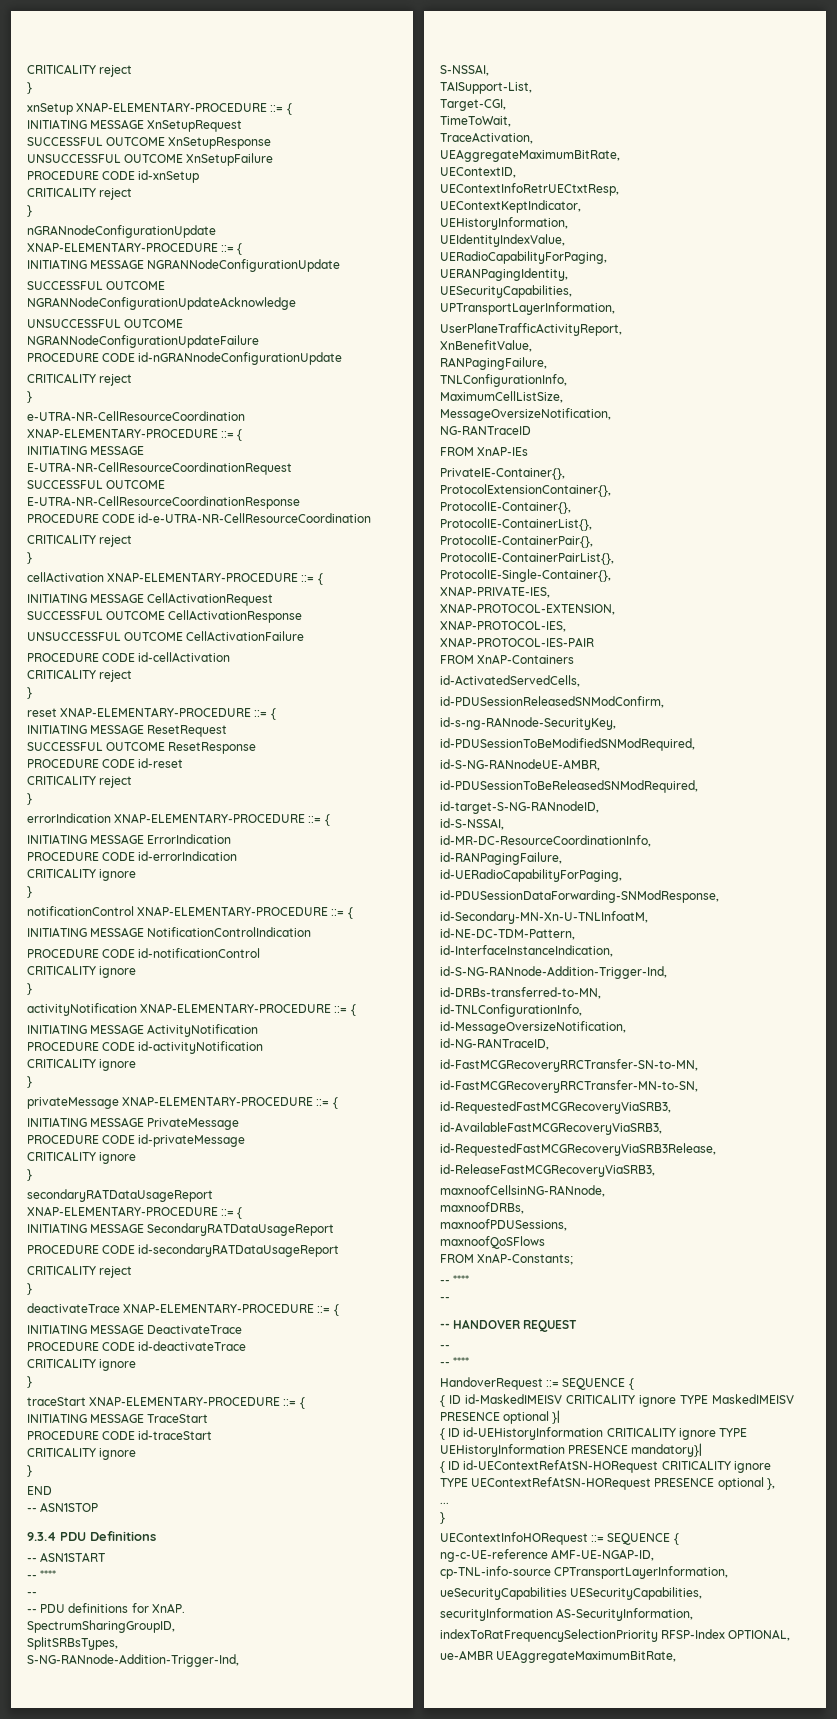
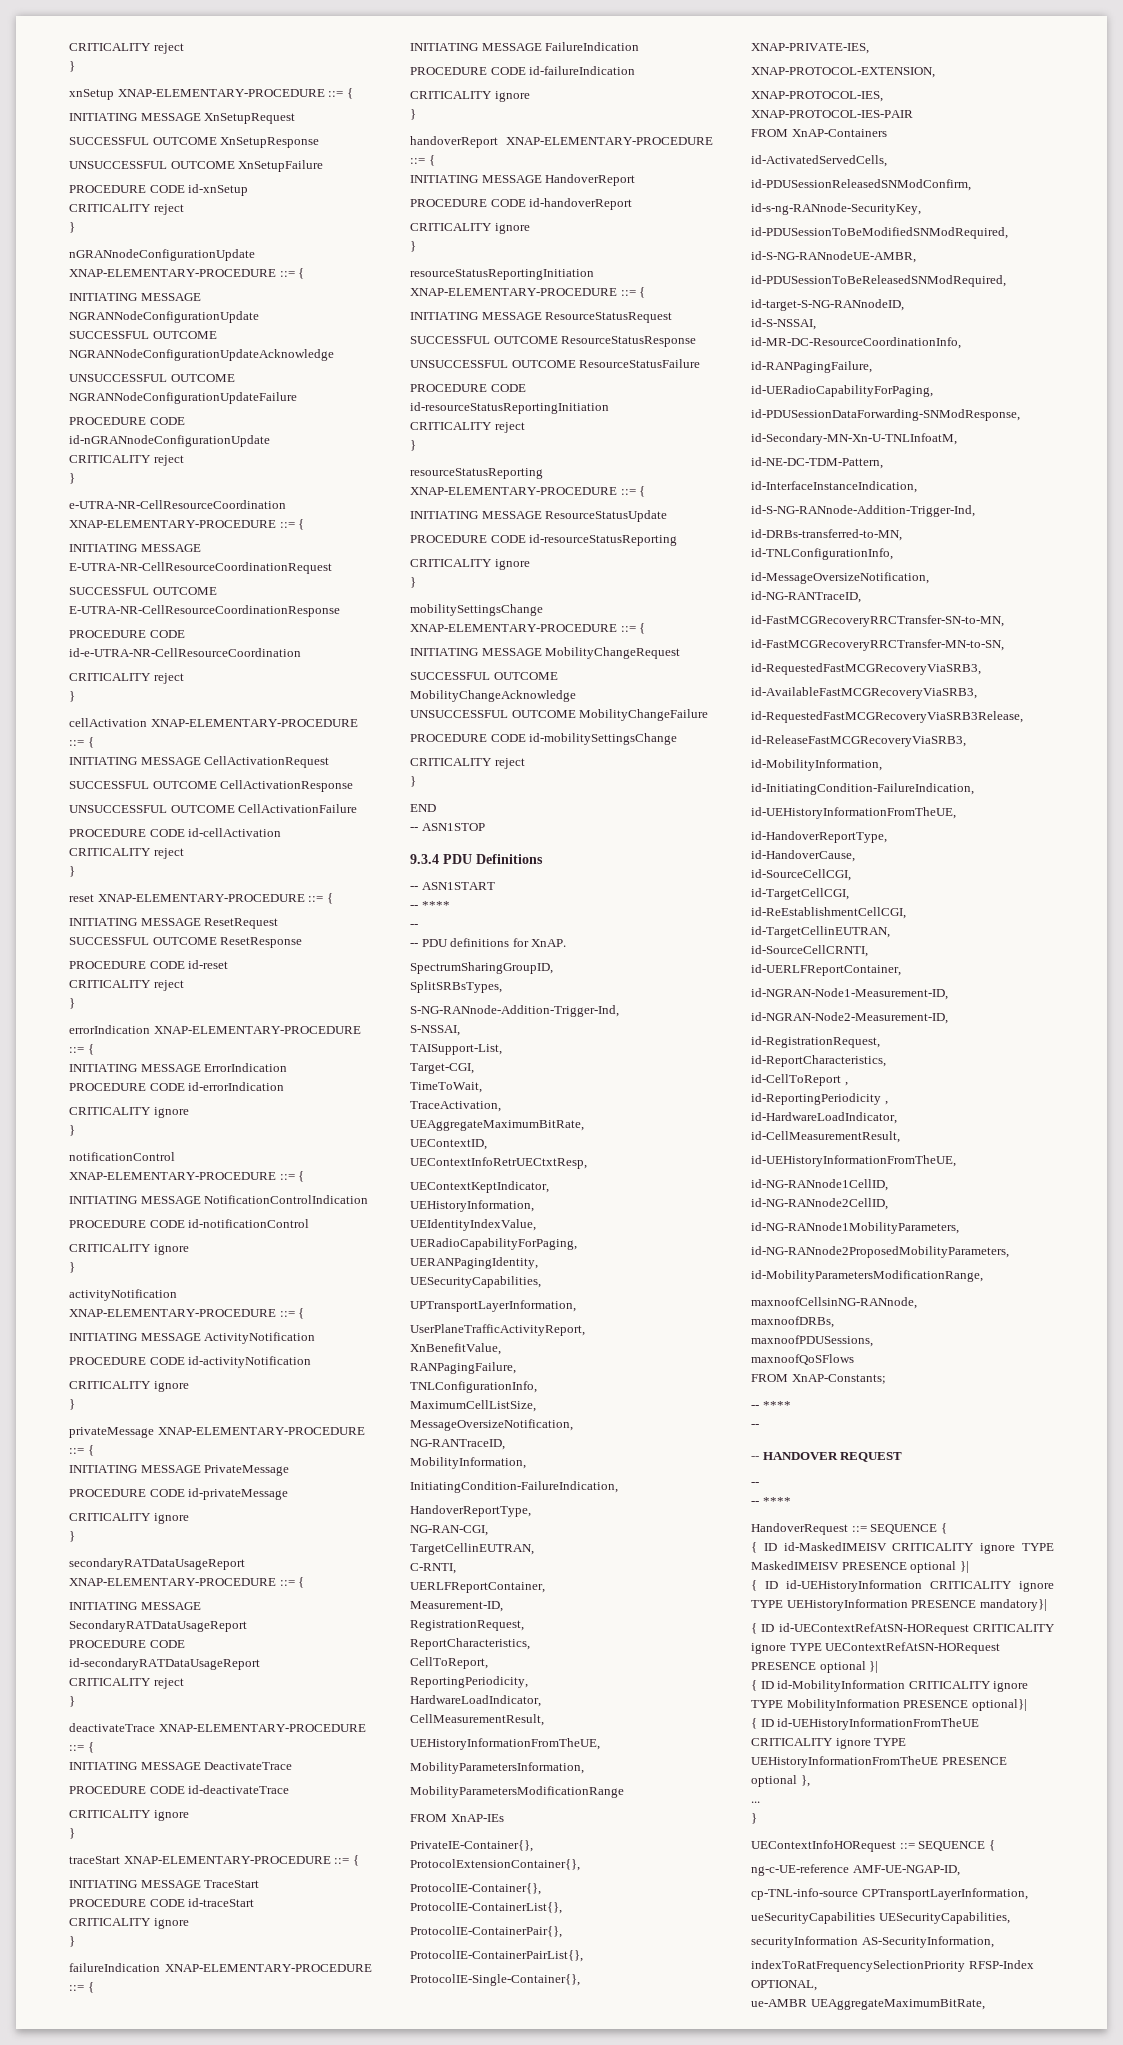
+ failureIndication XNAP-ELEMENTARY-PROCEDURE ::= {
+ INITIATING MESSAGE FailureIndication
+ PROCEDURE CODE id-failureIndication
+ CRITICALITY ignore
+ }
+ handoverReport XNAP-ELEMENTARY-PROCEDURE ::= {
+ INITIATING MESSAGE HandoverReport
+ PROCEDURE CODE id-handoverReport
+ CRITICALITY ignore
+ }
+ resourceStatusReportingInitiation XNAP-ELEMENTARY-PROCEDURE ::= {
+ INITIATING MESSAGE ResourceStatusRequest
+ SUCCESSFUL OUTCOME ResourceStatusResponse
+ UNSUCCESSFUL OUTCOME ResourceStatusFailure
+ PROCEDURE CODE id-resourceStatusReportingInitiation
+ CRITICALITY reject
+ }
+ resourceStatusReporting XNAP-ELEMENTARY-PROCEDURE ::= {
+ INITIATING MESSAGE ResourceStatusUpdate
+ PROCEDURE CODE id-resourceStatusReporting
+ CRITICALITY ignore
+ }
+ mobilitySettingsChange XNAP-ELEMENTARY-PROCEDURE ::= {
+ INITIATING MESSAGE MobilityChangeRequest
+ SUCCESSFUL OUTCOME MobilityChangeAcknowledge
+ UNSUCCESSFUL OUTCOME MobilityChangeFailure
+ PROCEDURE CODE id-mobilitySettingsChange
+ CRITICALITY reject
+ }
- NG-RANTraceID
+ NG-RANTraceID,
+ MobilityInformation,
+ InitiatingCondition-FailureIndication,
+ HandoverReportType,
+ NG-RAN-CGI,
+ TargetCellinEUTRAN,
+ C-RNTI,
+ UERLFReportContainer,
+ Measurement-ID,
+ RegistrationRequest,
+ ReportCharacteristics,
+ CellToReport,
+ ReportingPeriodicity,
+ HardwareLoadIndicator,
+ CellMeasurementResult,
+ UEHistoryInformationFromTheUE,
+ MobilityParametersInformation,
+ MobilityParametersModificationRange
+ id-MobilityInformation,
+ id-InitiatingCondition-FailureIndication,
+ id-UEHistoryInformationFromTheUE,
+ id-HandoverReportType,
+ id-HandoverCause,
+ id-SourceCellCGI,
+ id-TargetCellCGI,
+ id-ReEstablishmentCellCGI,
+ id-TargetCellinEUTRAN,
+ id-SourceCellCRNTI,
+ id-UERLFReportContainer,
+ id-NGRAN-Node1-Measurement-ID,
+ id-NGRAN-Node2-Measurement-ID,
+ id-RegistrationRequest,
+ id-ReportCharacteristics,
+ id-CellToReport ,
+ id-ReportingPeriodicity ,
+ id-HardwareLoadIndicator,
+ id-CellMeasurementResult,
+ id-UEHistoryInformationFromTheUE,
+ id-NG-RANnode1CellID,
+ id-NG-RANnode2CellID,
+ id-NG-RANnode1MobilityParameters,
+ id-NG-RANnode2ProposedMobilityParameters,
+ id-MobilityParametersModificationRange,
- { ID id-UEContextRefAtSN-HORequest CRITICALITY ignore TYPE UEContextRefAtSN-HORequest PRESENCE optional },
+ { ID id-UEContextRefAtSN-HORequest CRITICALITY ignore TYPE UEContextRefAtSN-HORequest PRESENCE optional }|
+ { ID id-MobilityInformation CRITICALITY ignore TYPE MobilityInformation PRESENCE optional}|
+ { ID id-UEHistoryInformationFromTheUE CRITICALITY ignore TYPE UEHistoryInformationFromTheUE PRESENCE optional },

